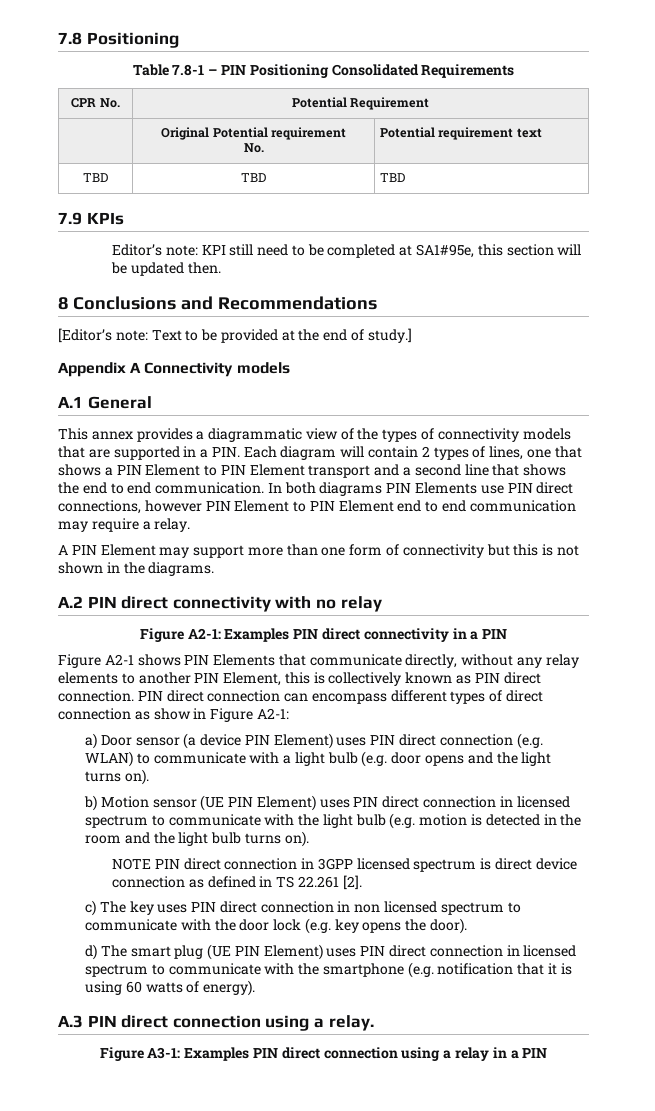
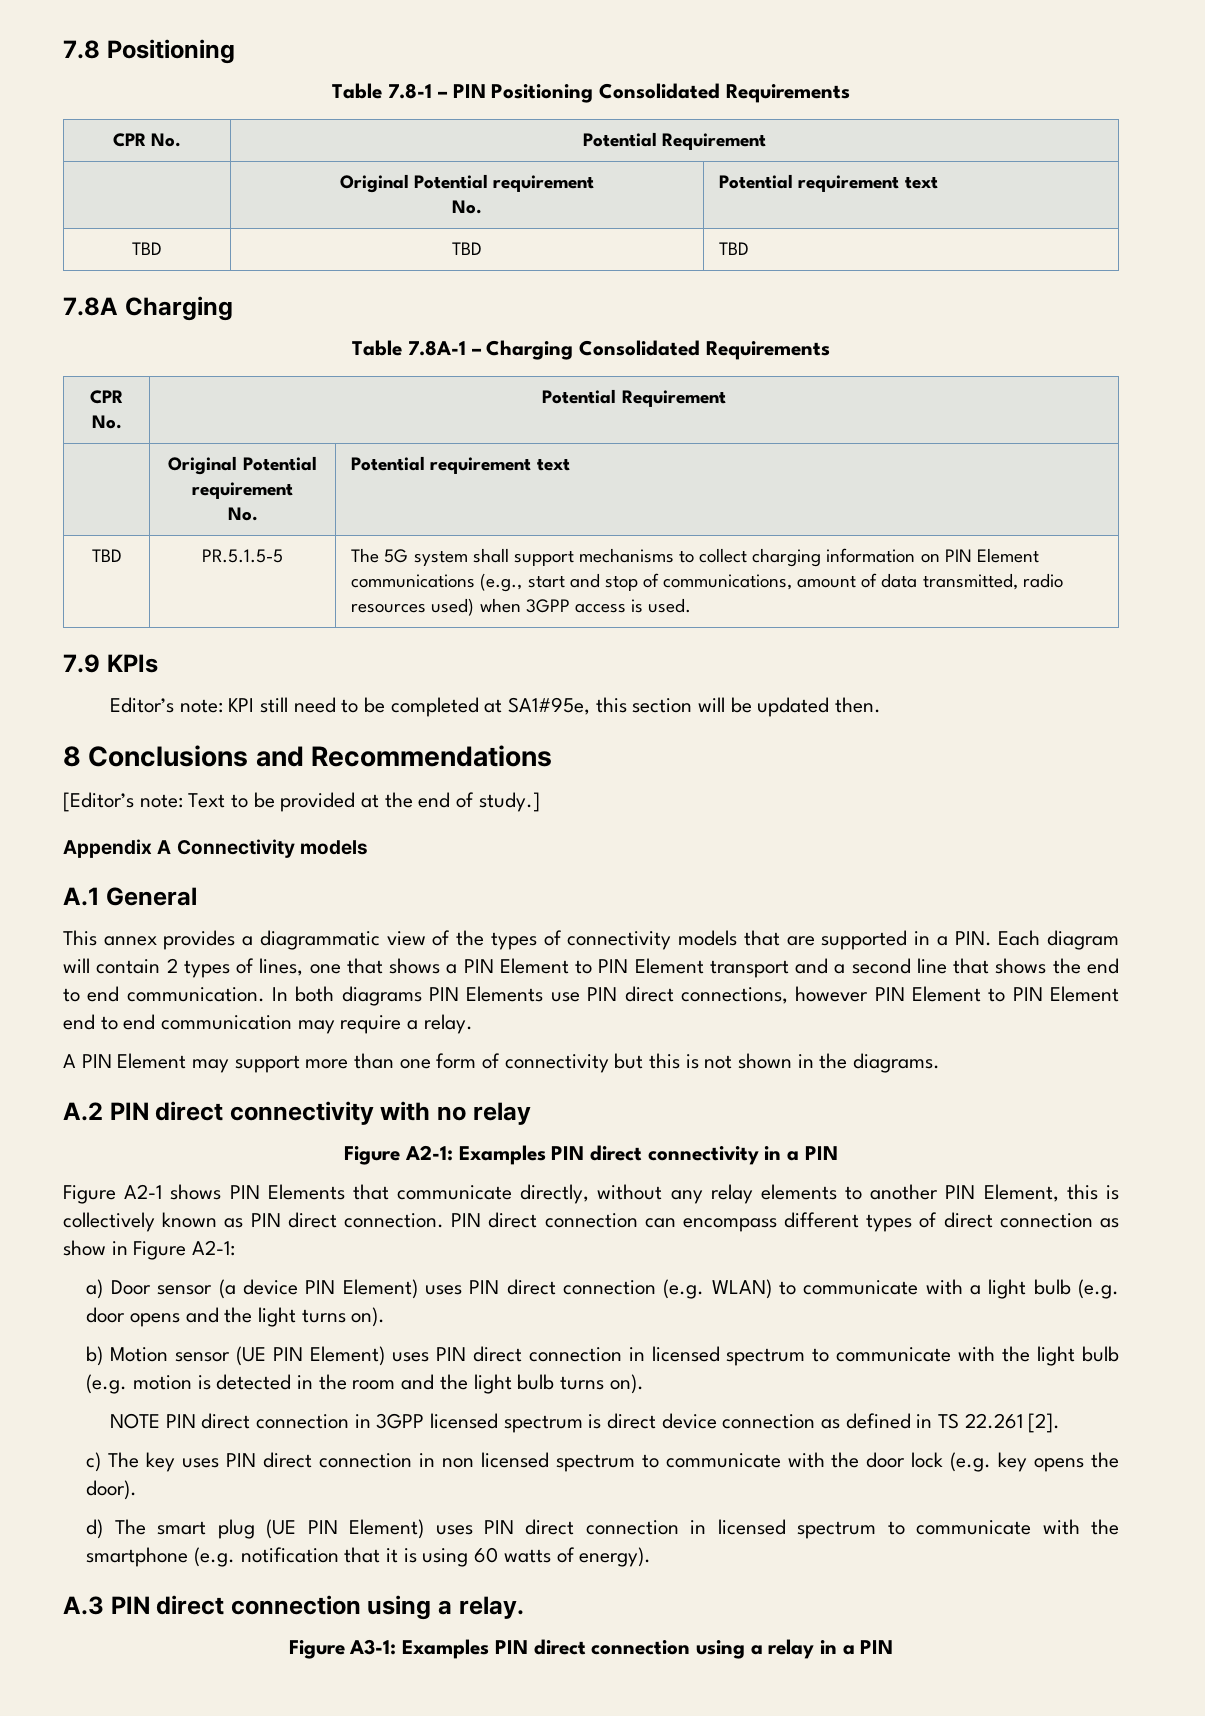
+ 7.8A Charging
+ Table 7.8A-1 – Charging Consolidated Requirements
+ CPR No. | Potential Requirement
+ | Original Potential requirement
+ No. | Potential requirement text
+ TBD | PR.5.1.5-5 | The 5G system shall support mechanisms to collect charging information on PIN Element communications (e.g., start and stop of communications, amount of data transmitted, radio resources used) when 3GPP access is used.

